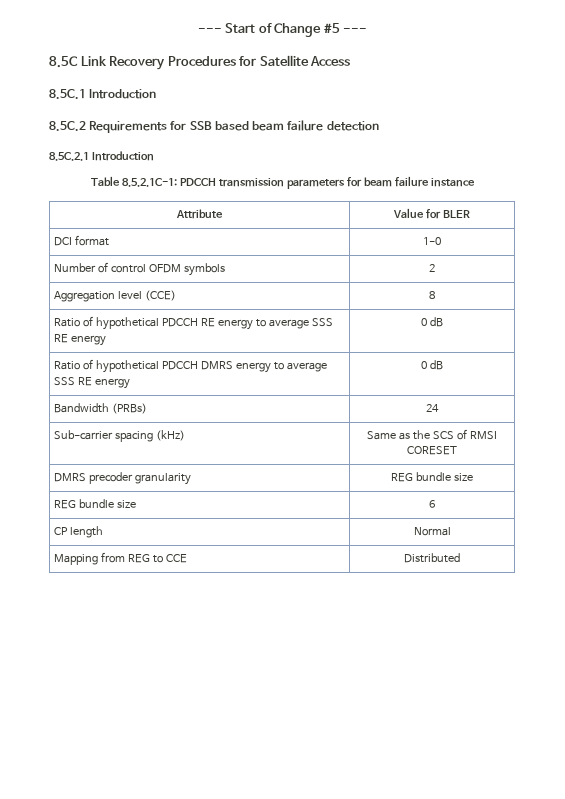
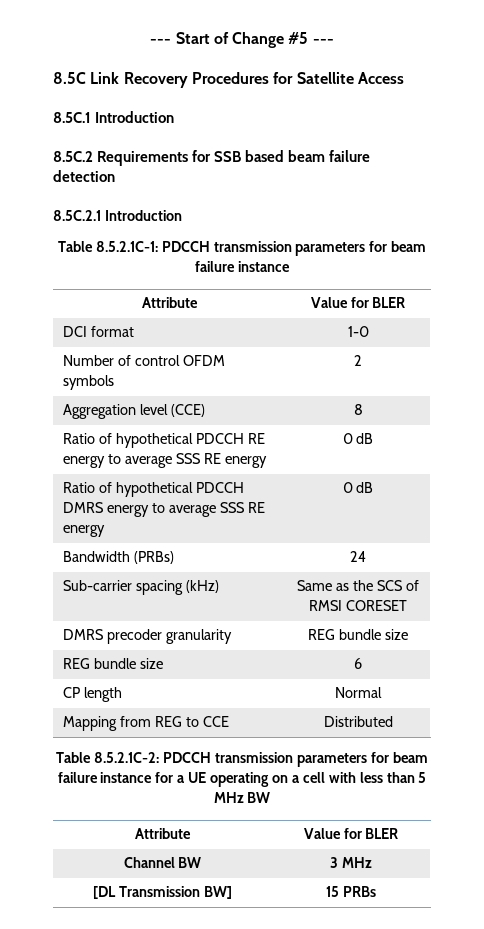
+ Table 8.5.2.1C-2: PDCCH transmission parameters for beam failure instance for a UE operating on a cell with less than 5 MHz BW
+ Attribute | Value for BLER
+ Channel BW | 3 MHz
+ [DL Transmission BW] | 15 PRBs

